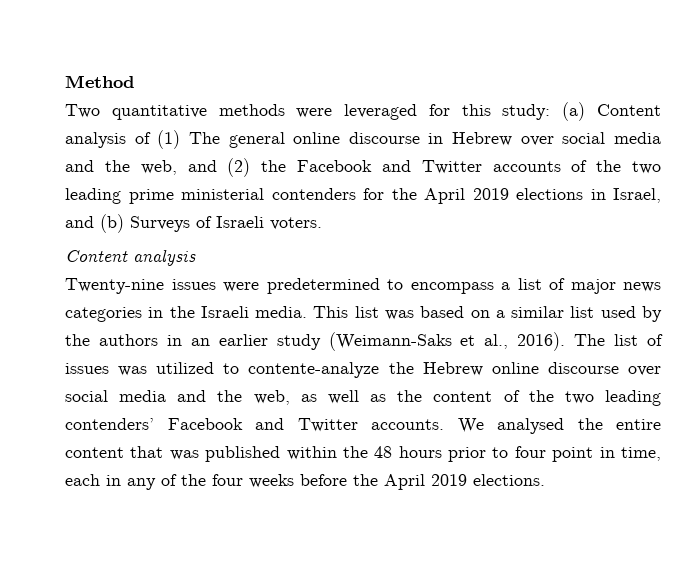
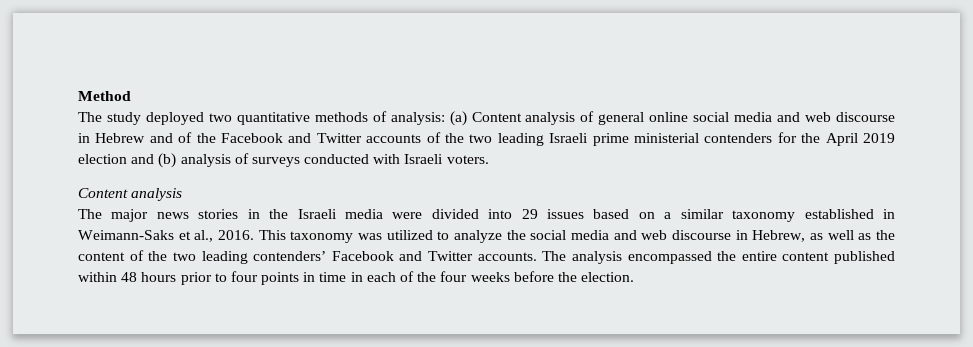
- Two quantitative methods were leveraged for this study: (a) Content analysis of (1) The general online discourse in Hebrew over social media and the web, and (2) the Facebook and Twitter accounts of the two leading prime ministerial contenders for the April 2019 elections in Israel, and (b) Surveys of Israeli voters.
+ The study deployed two quantitative methods of analysis: (a) Content analysis of general online social media and web discourse in Hebrew and of the Facebook and Twitter accounts of the two leading Israeli prime ministerial contenders for the April 2019 election and (b) analysis of surveys conducted with Israeli voters.
  Content analysis
- Twenty-nine issues were predetermined to encompass a list of major news categories in the Israeli media. This list was based on a similar list used by the authors in an earlier study (Weimann-Saks et al., 2016). The list of issues was utilized to contente-analyze the Hebrew online discourse over social media and the web, as well as the content of the two leading contenders’ Facebook and Twitter accounts.
+ The major news stories in the Israeli media were divided into 29 issues based on a similar taxonomy established in Weimann-Saks et al., 2016. This taxonomy was utilized to analyze the social media and web discourse in Hebrew, as well as the content of the two leading contenders’ Facebook and Twitter accounts.
- We analysed the entire content that was published within the 48 hours prior to four point in time, each in any of the four weeks before the April 2019 elections.
+ The analysis encompassed the entire content published within 48 hours prior to four points in time in each of the four weeks before the election.

